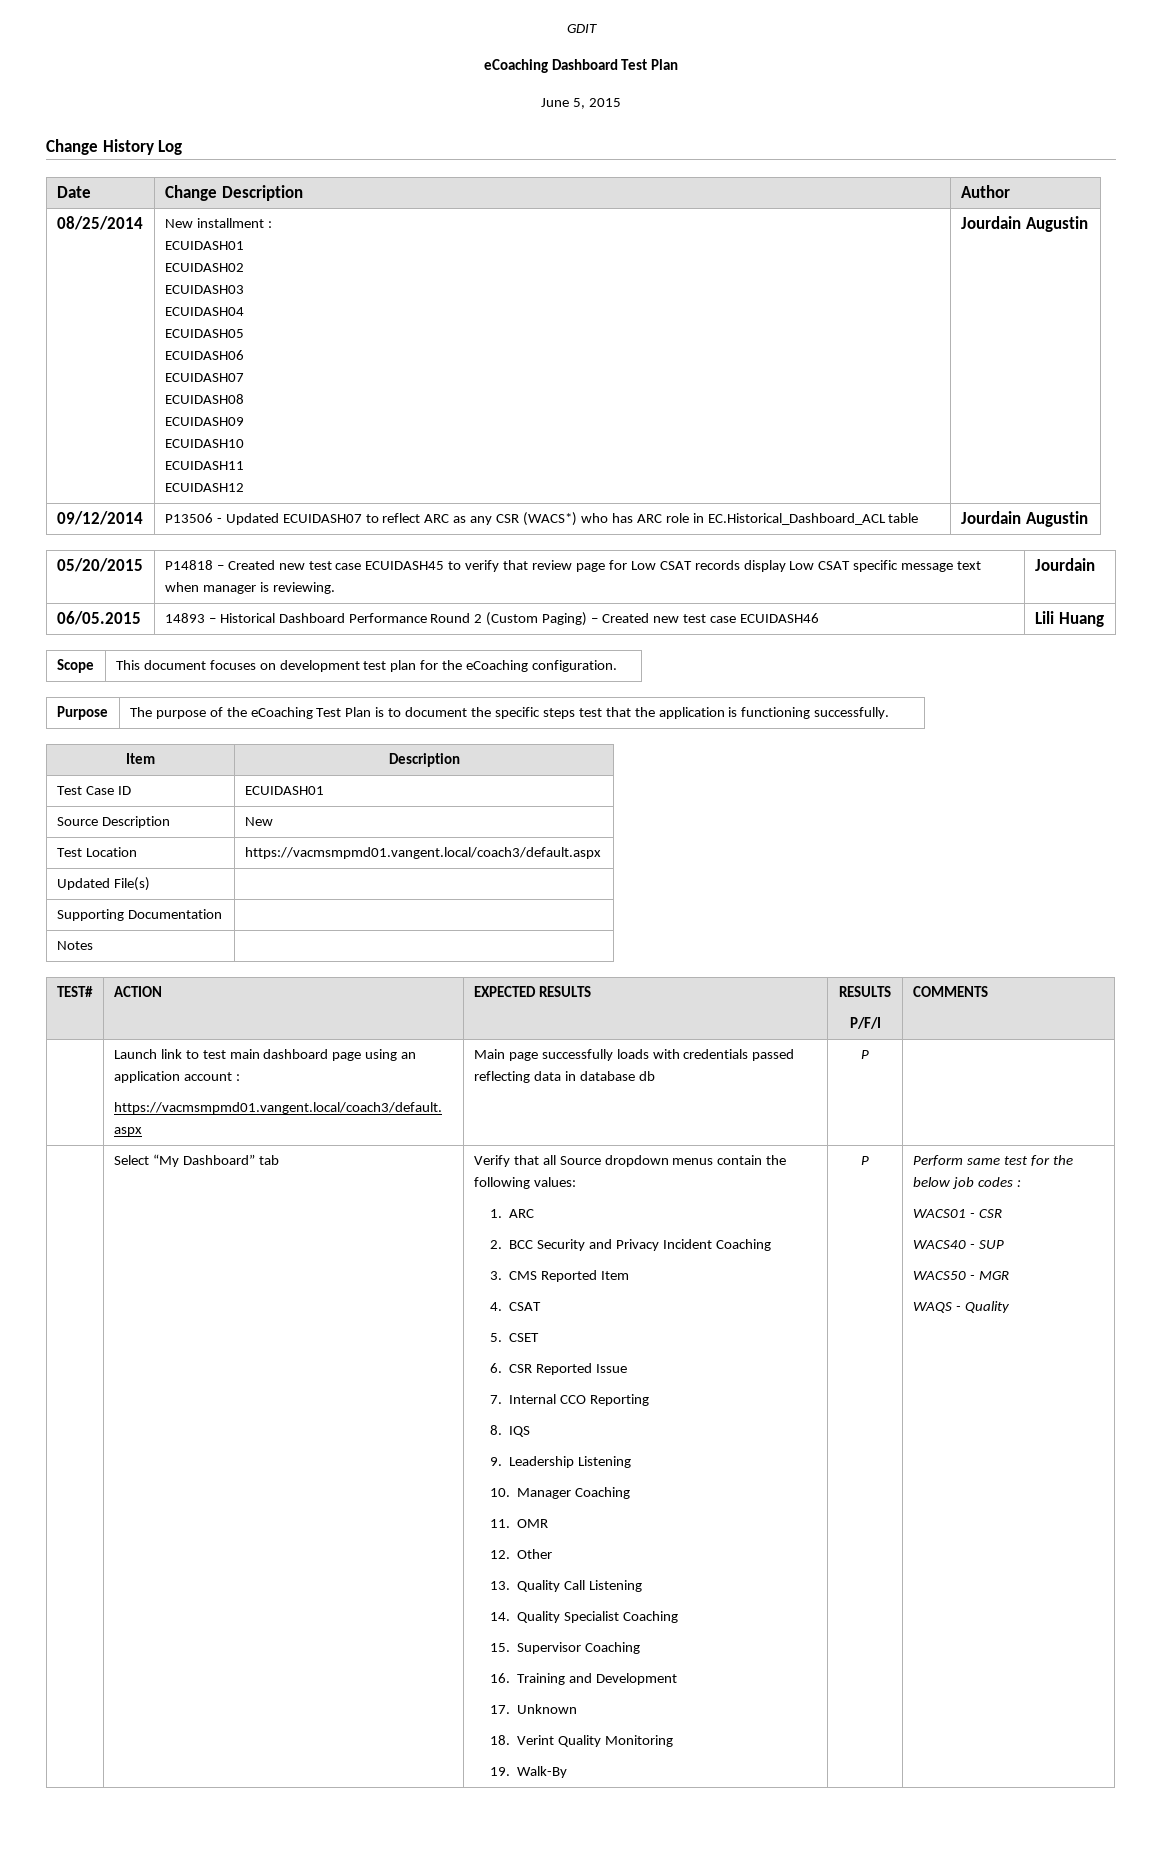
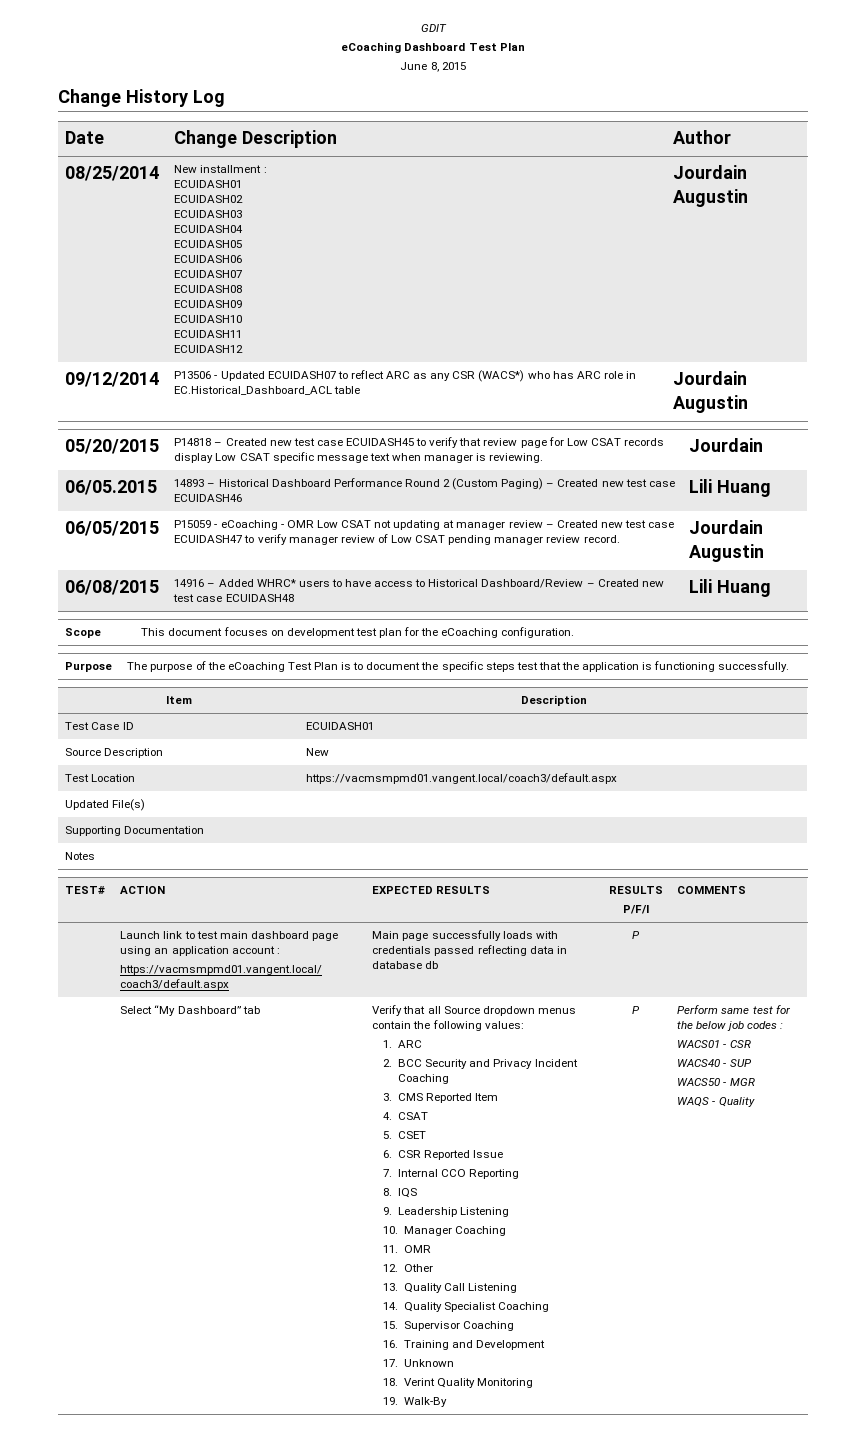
- June 5, 2015
+ June 8, 2015
+ 06/05/2015 | P15059 - eCoaching - OMR Low CSAT not updating at manager review – Created new test case ECUIDASH47 to verify manager review of Low CSAT pending manager review record. | Jourdain Augustin
+ 06/08/2015 | 14916 – Added WHRC* users to have access to Historical Dashboard/Review – Created new test case ECUIDASH48 | Lili Huang

